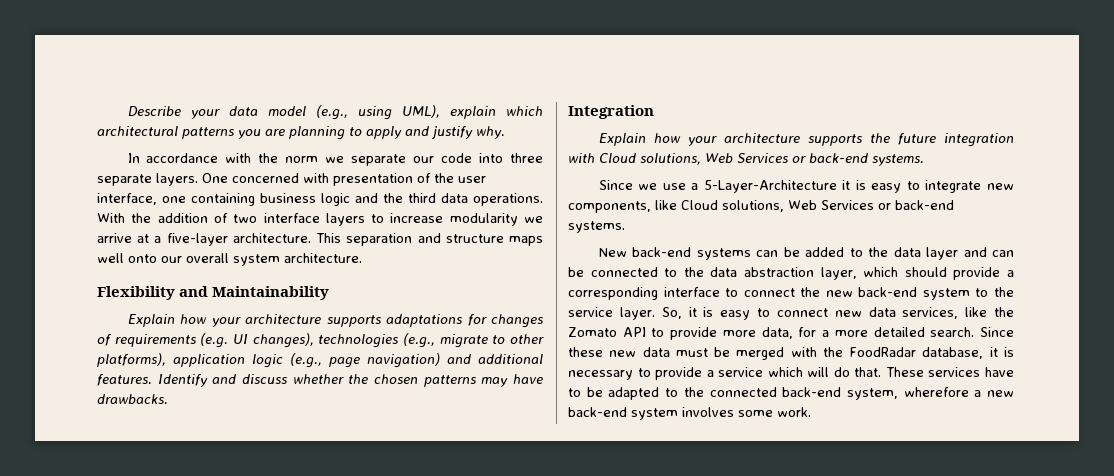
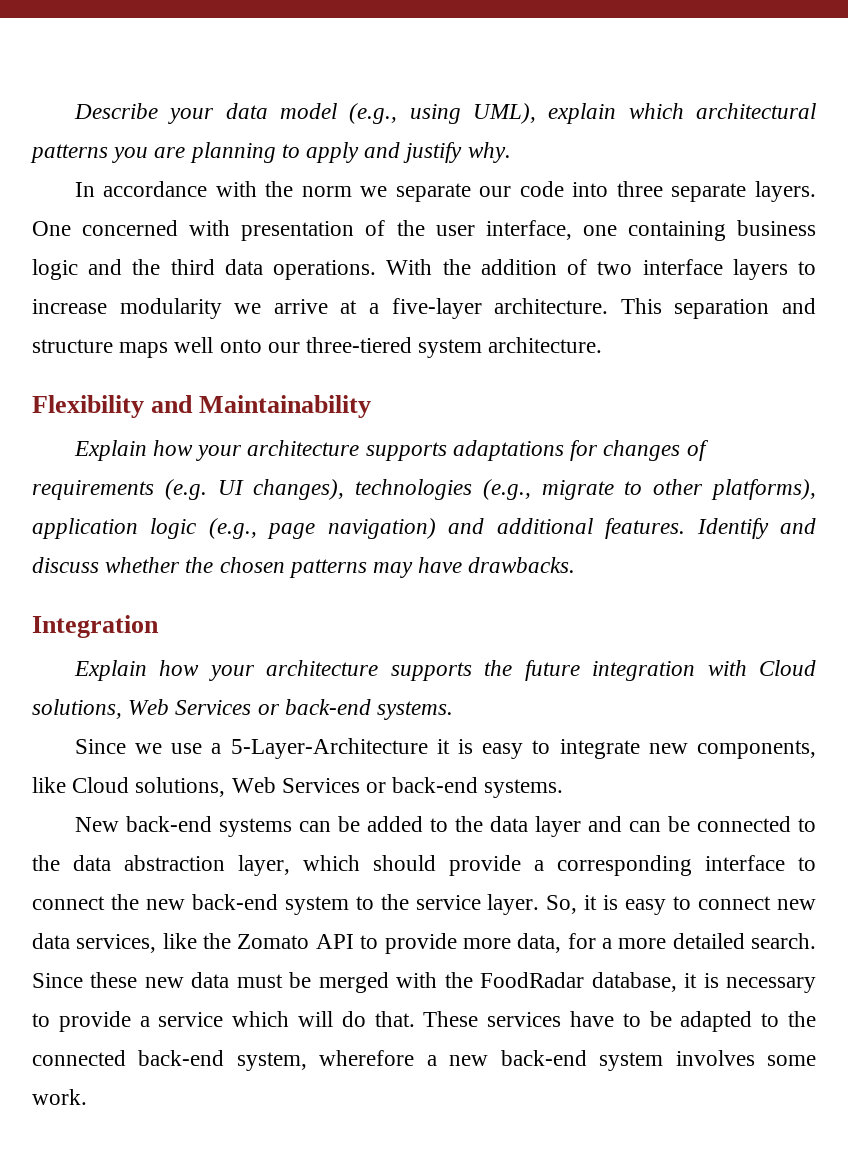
- This separation and structure maps well onto our overall system architecture.
+ This separation and structure maps well onto our three-tiered system architecture.

